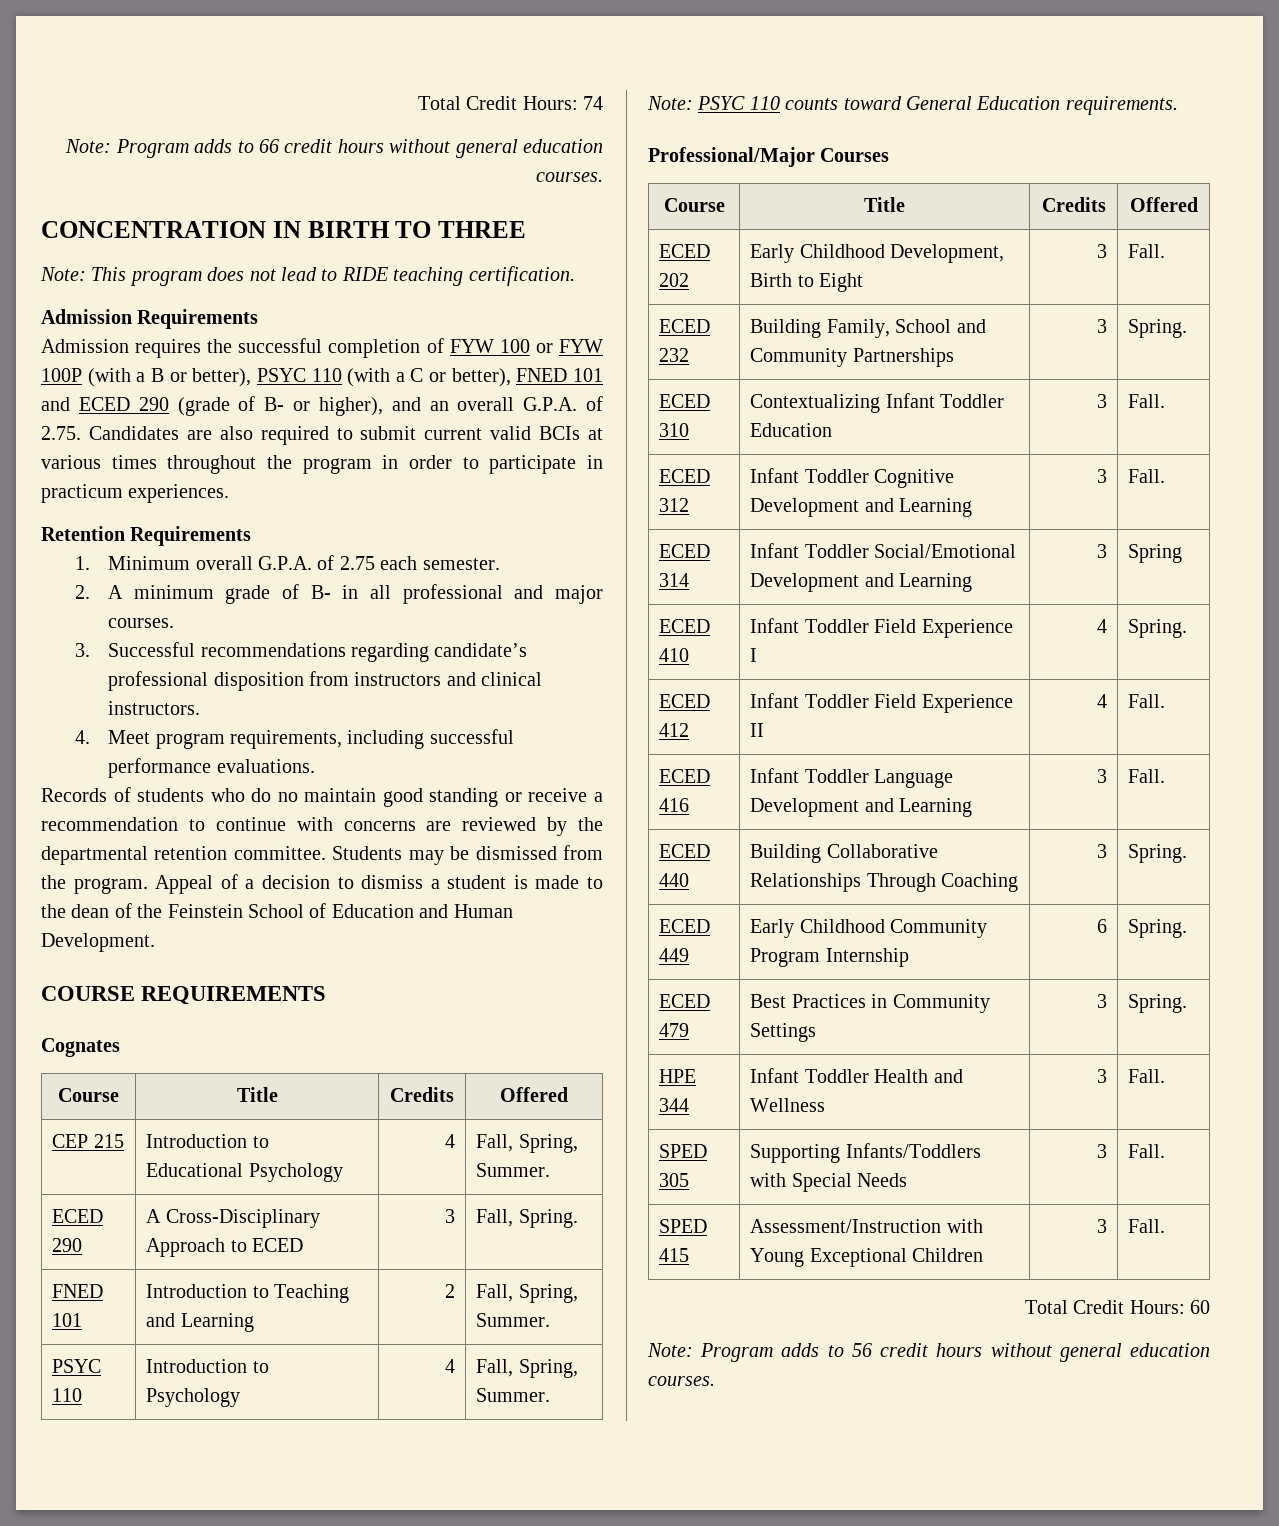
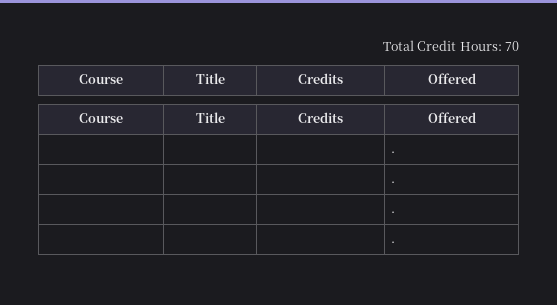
- Total Credit Hours: 74
- Note: Program adds to 66 credit hours without general education courses.
- CONCENTRATION IN BIRTH TO THREE
- Note: This program does not lead to RIDE teaching certification.
- Admission Requirements
- Admission requires the successful completion of FYW 100 or FYW 100P (with a B or better), PSYC 110 (with a C or better), FNED 101 and ECED 290 (grade of B- or higher), and an overall G.P.A. of 2.75. Candidates are also required to submit current valid BCIs at various times throughout the program in order to participate in practicum experiences.
- Retention Requirements
- 1. Minimum overall G.P.A. of 2.75 each semester.
- 2. A minimum grade of B- in all professional and major courses.
- 3. Successful recommendations regarding candidate’s professional disposition from instructors and clinical instructors.
- 4. Meet program requirements, including successful performance evaluations.
- Records of students who do no maintain good standing or receive a recommendation to continue with concerns are reviewed by the departmental retention committee. Students may be dismissed from the program. Appeal of a decision to dismiss a student is made to the dean of the Feinstein School of Education and Human Development.
- COURSE REQUIREMENTS
- Cognates
+ Total Credit Hours: 70
  Course | Title | Credits | Offered
- CEP 215 | Introduction to Educational Psychology | 4 | Fall, Spring, Summer.
- ECED 290 | A Cross-Disciplinary Approach to ECED | 3 | Fall, Spring.
- FNED 101 | Introduction to Teaching and Learning | 2 | Fall, Spring, Summer.
- PSYC 110 | Introduction to Psychology | 4 | Fall, Spring, Summer.
- Note: PSYC 110 counts toward General Education requirements.
- Professional/Major Courses
  Course | Title | Credits | Offered
- ECED 202 | Early Childhood Development, Birth to Eight | 3 | Fall.
- ECED 232 | Building Family, School and Community Partnerships | 3 | Spring.
- ECED 310 | Contextualizing Infant Toddler Education | 3 | Fall.
- ECED 312 | Infant Toddler Cognitive Development and Learning | 3 | Fall.
- ECED 314 | Infant Toddler Social/Emotional Development and Learning | 3 | Spring
- ECED 410 | Infant Toddler Field Experience I | 4 | Spring.
- ECED 412 | Infant Toddler Field Experience II | 4 | Fall.
- ECED 416 | Infant Toddler Language Development and Learning | 3 | Fall.
- ECED 440 | Building Collaborative Relationships Through Coaching | 3 | Spring.
- ECED 449 | Early Childhood Community Program Internship | 6 | Spring.
- ECED 479 | Best Practices in Community Settings | 3 | Spring.
- HPE 344 | Infant Toddler Health and Wellness | 3 | Fall.
- SPED 305 | Supporting Infants/Toddlers with Special Needs | 3 | Fall.
- SPED 415 | Assessment/Instruction with Young Exceptional Children | 3 | Fall.
- Total Credit Hours: 60
- Note: Program adds to 56 credit hours without general education courses.
+ | | | .
+ | | | .
+ | | | .
+ | | | .

